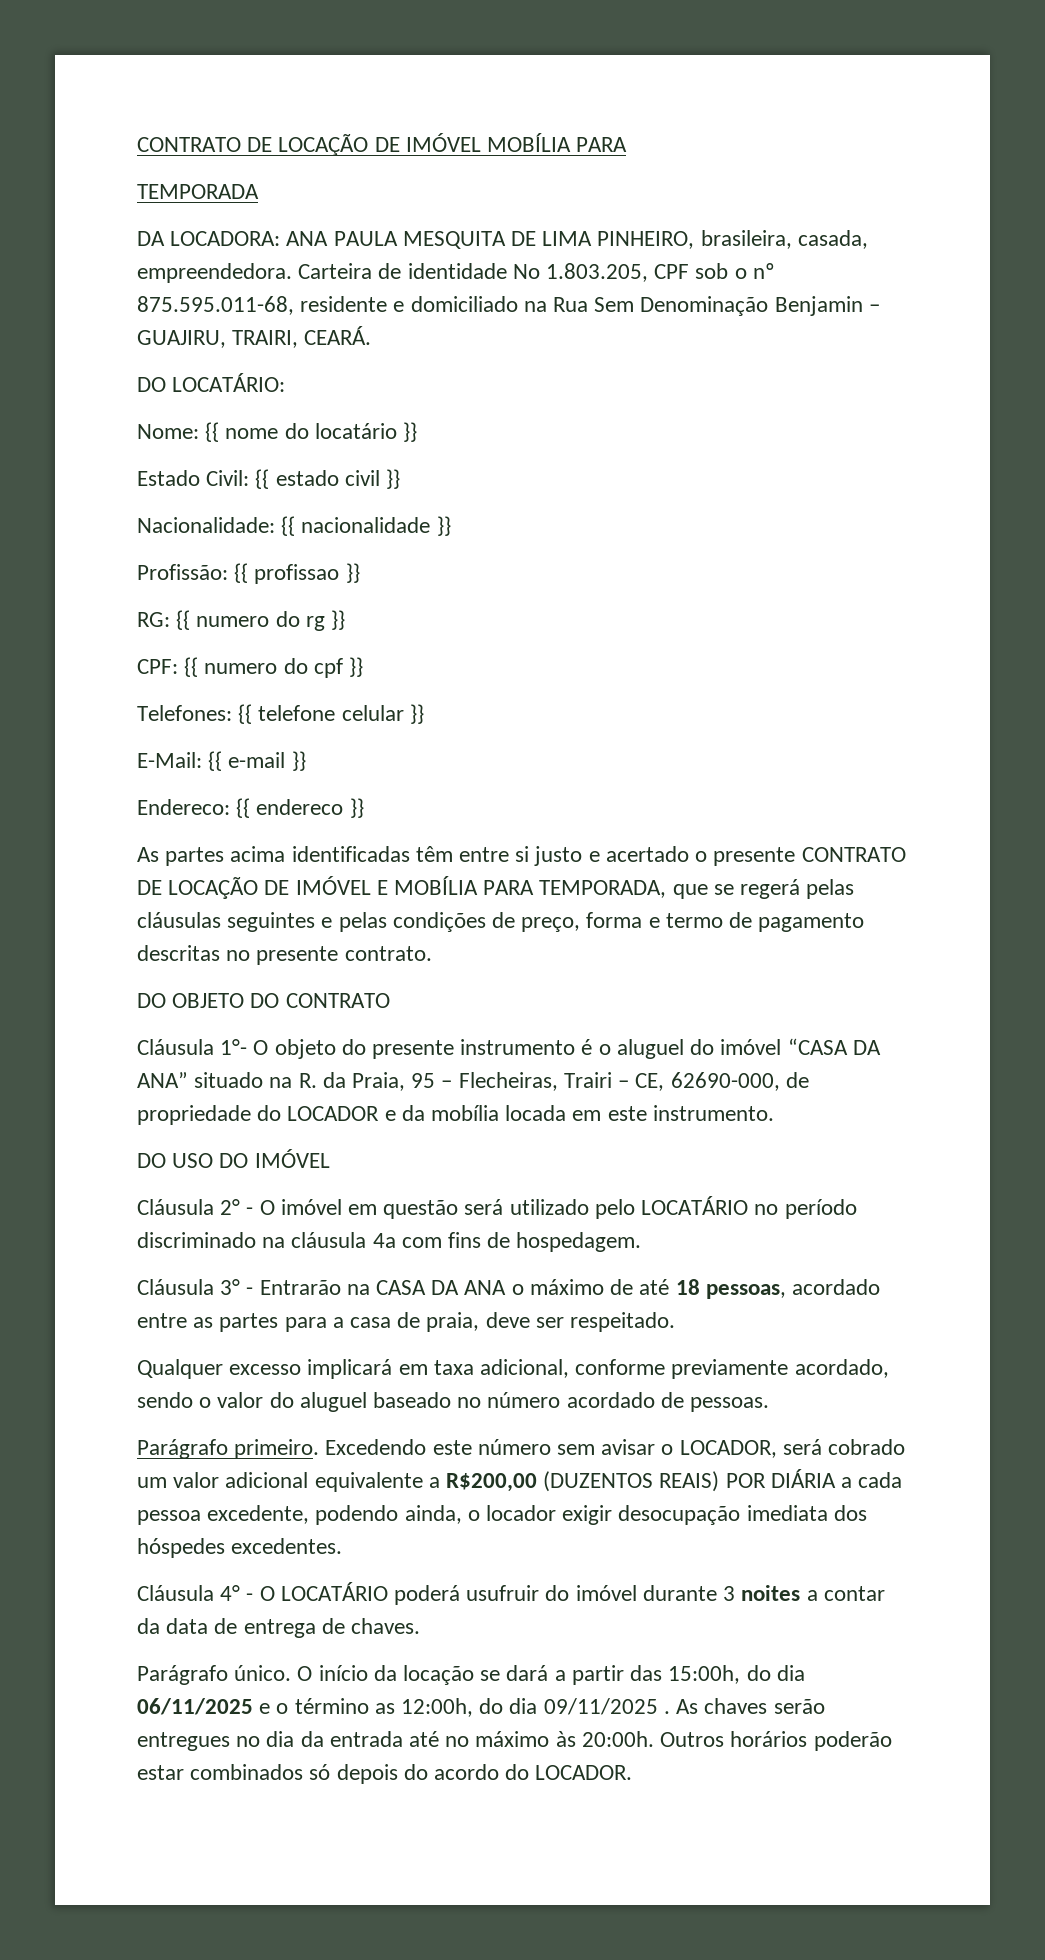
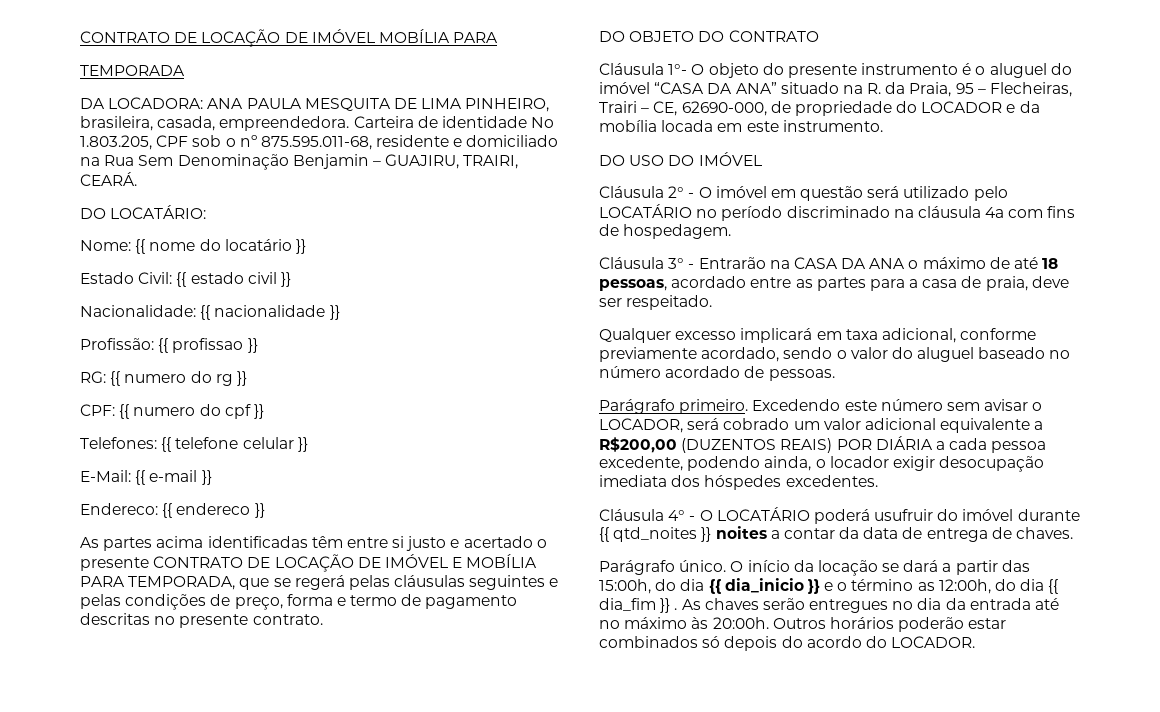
- Cláusula 4° - O LOCATÁRIO poderá usufruir do imóvel durante 3 noites a contar da data de entrega de chaves.
+ Cláusula 4° - O LOCATÁRIO poderá usufruir do imóvel durante {{ qtd_noites }} noites a contar da data de entrega de chaves.
- O início da locação se dará a partir das 15:00h, do dia 06/11/2025 e o término as 12:00h, do dia 09/11/2025 .
+ O início da locação se dará a partir das 15:00h, do dia {{ dia_inicio }} e o término as 12:00h, do dia {{ dia_fim }} .

